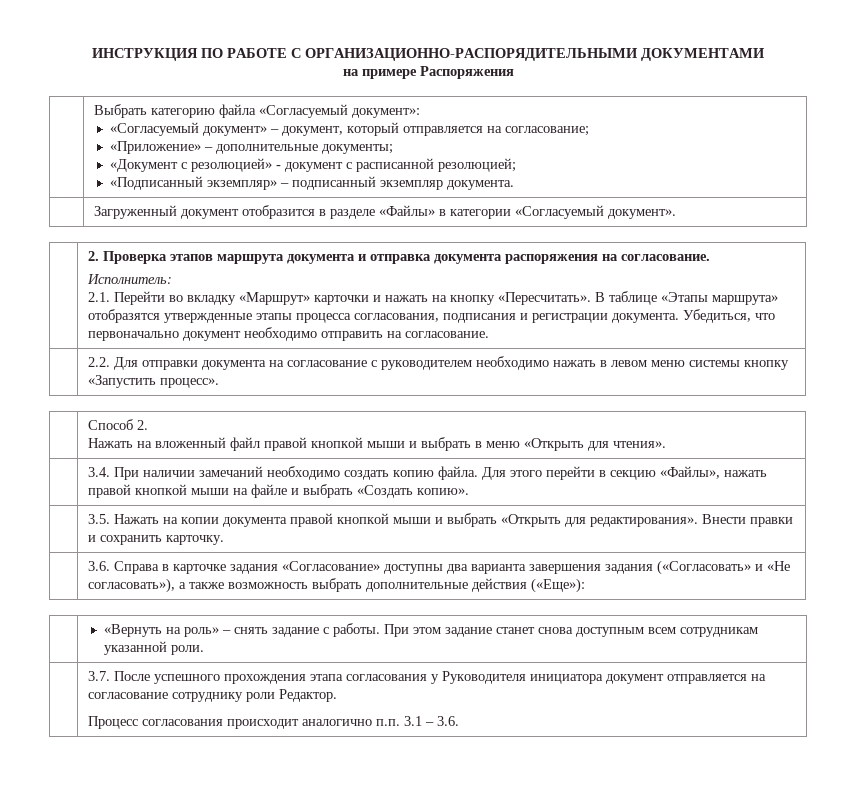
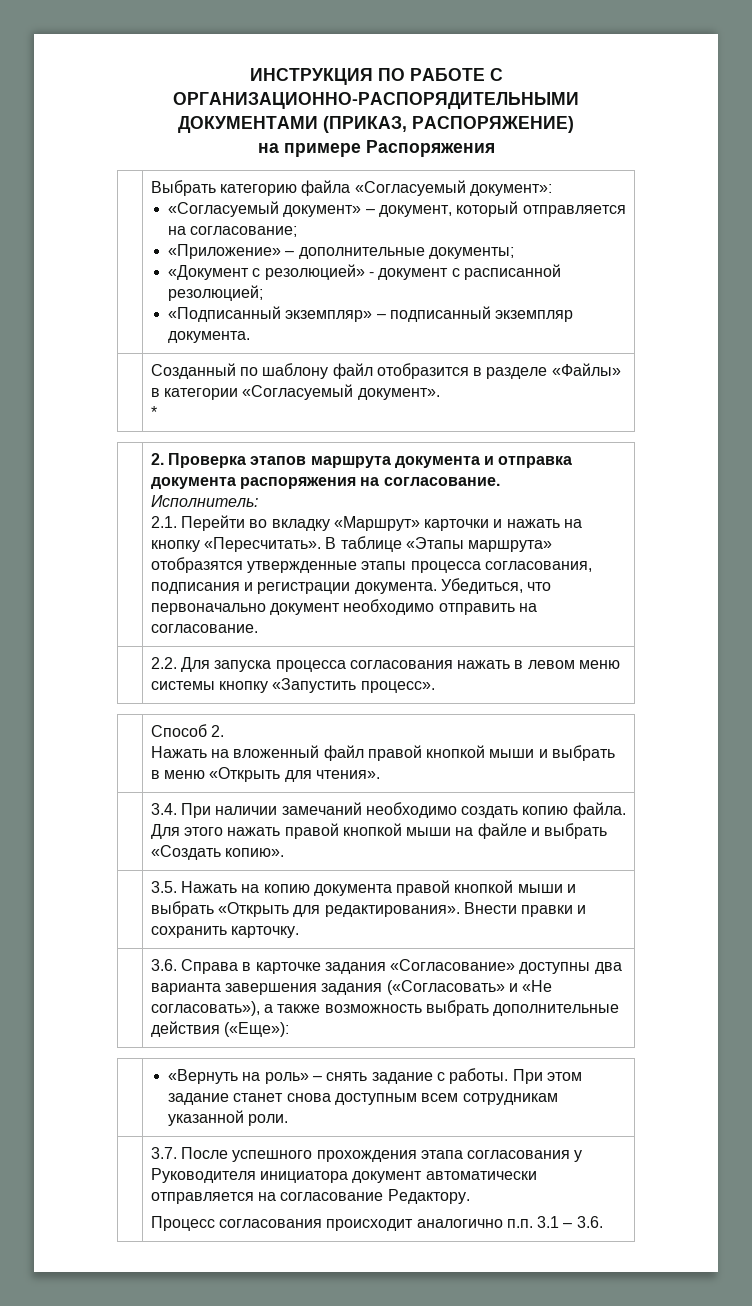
- ИНСТРУКЦИЯ ПО РАБОТЕ С ОРГАНИЗАЦИОННО-РАСПОРЯДИТЕЛЬНЫМИ ДОКУМЕНТАМИ
+ ИНСТРУКЦИЯ ПО РАБОТЕ С ОРГАНИЗАЦИОННО-РАСПОРЯДИТЕЛЬНЫМИ ДОКУМЕНТАМИ (ПРИКАЗ, РАСПОРЯЖЕНИЕ)
- | Загруженный документ отобразится в разделе «Файлы» в категории «Согласуемый документ».
+ | Созданный по шаблону файл отобразится в разделе «Файлы» в категории «Согласуемый документ».
+ *
- | 2.2. Для отправки документа на согласование с руководителем необходимо нажать в левом меню системы кнопку «Запустить процесс».
+ | 2.2. Для запуска процесса согласования нажать в левом меню системы кнопку «Запустить процесс».
- | 3.4. При наличии замечаний необходимо создать копию файла. Для этого перейти в секцию «Файлы», нажать правой кнопкой мыши на файле и выбрать «Создать копию».
+ | 3.4. При наличии замечаний необходимо создать копию файла. Для этого нажать правой кнопкой мыши на файле и выбрать «Создать копию».
- | 3.5. Нажать на копии документа правой кнопкой мыши и выбрать «Открыть для редактирования». Внести правки и сохранить карточку.
+ | 3.5. Нажать на копию документа правой кнопкой мыши и выбрать «Открыть для редактирования». Внести правки и сохранить карточку.
- | 3.7. После успешного прохождения этапа согласования у Руководителя инициатора документ отправляется на согласование сотруднику роли Редактор.
+ | 3.7. После успешного прохождения этапа согласования у Руководителя инициатора документ автоматически отправляется на согласование Редактору.

